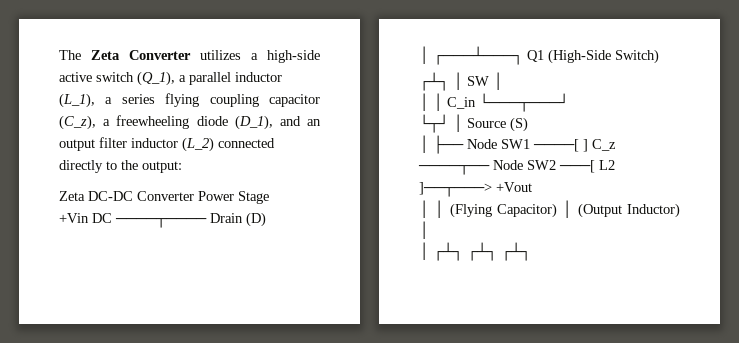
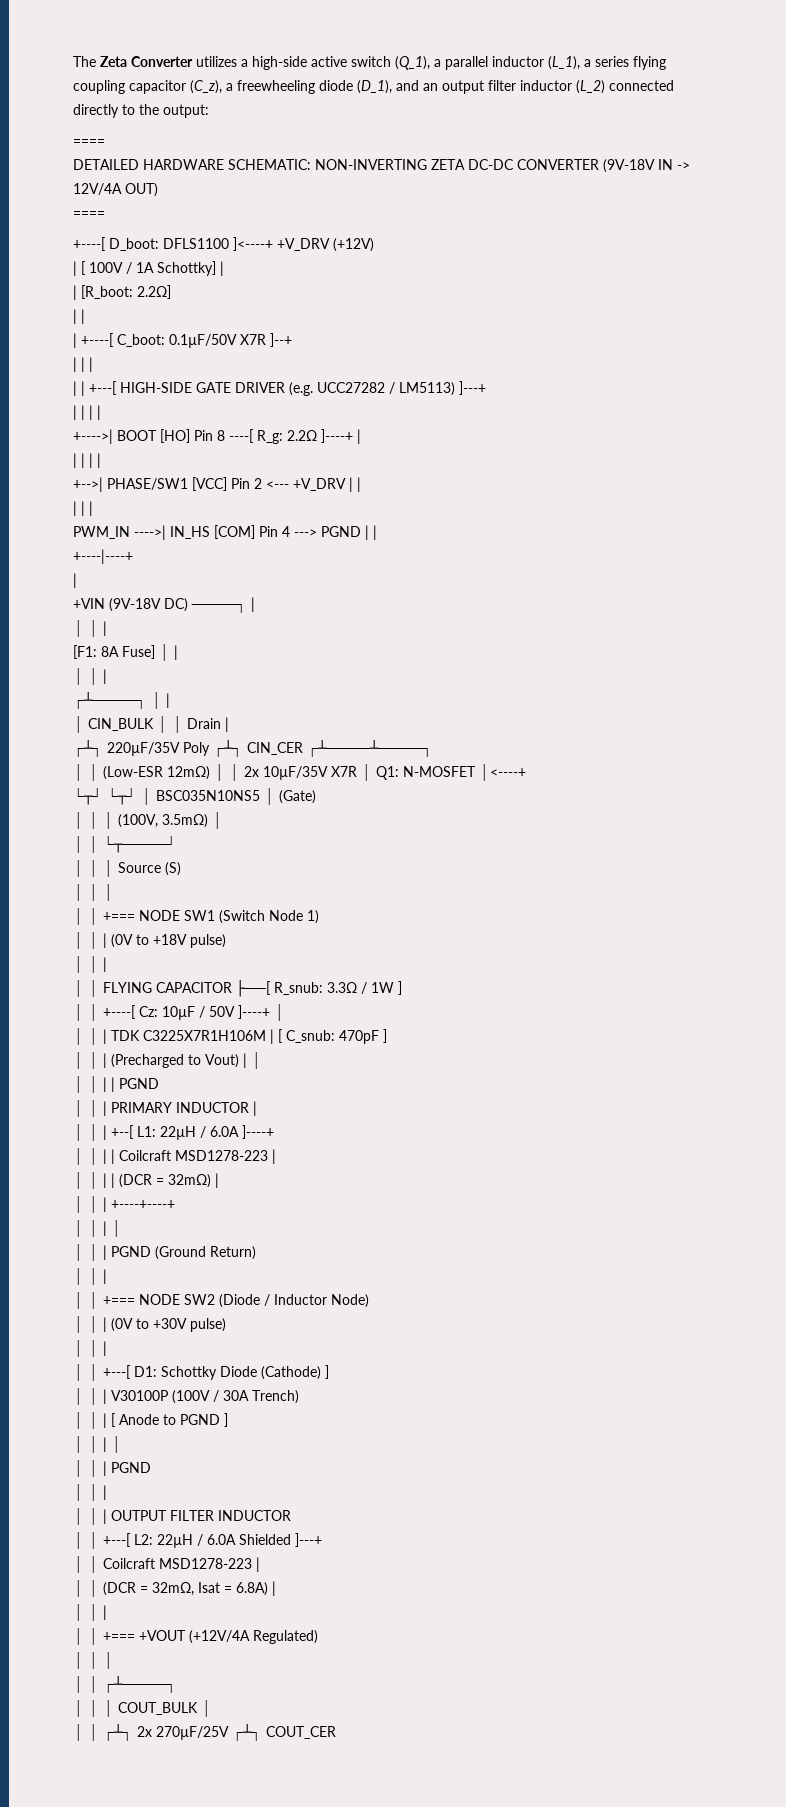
  The Zeta Converter utilizes a high-side active switch (Q_1), a parallel inductor (L_1), a series flying coupling capacitor (C_z), a freewheeling diode (D_1), and an output filter inductor (L_2) connected directly to the output:
- Zeta DC-DC Converter Power Stage
- +Vin DC ────┬──── Drain (D)
- │ ┌───┴───┐ Q1 (High-Side Switch)
- ┌┴┐ │ SW │
- │ │ C_in └───┬───┘
- └┬┘ │ Source (S)
- │ ├── Node SW1 ────[ ] C_z ────┬── Node SW2 ───[ L2 ]──┬───> +Vout
- │ │ (Flying Capacitor) │ (Output Inductor) │
- │ ┌┴┐ ┌┴┐ ┌┴┐
+ ====
+ DETAILED HARDWARE SCHEMATIC: NON-INVERTING ZETA DC-DC CONVERTER (9V-18V IN -> 12V/4A OUT)
+ ====
+ +----[ D_boot: DFLS1100 ]<----+ +V_DRV (+12V)
+ | [ 100V / 1A Schottky] |
+ | [R_boot: 2.2Ω]
+ | |
+ | +----[ C_boot: 0.1µF/50V X7R ]--+
+ | | |
+ | | +---[ HIGH-SIDE GATE DRIVER (e.g. UCC27282 / LM5113) ]---+
+ | | | |
+ +---->| BOOT [HO] Pin 8 ----[ R_g: 2.2Ω ]----+ |
+ | | | |
+ +-->| PHASE/SW1 [VCC] Pin 2 <--- +V_DRV | |
+ | | |
+ PWM_IN ---->| IN_HS [COM] Pin 4 ---> PGND | |
+ +----|----+
+ |
+ +VIN (9V-18V DC) ────┐ |
+ │ │ |
+ [F1: 8A Fuse] │ |
+ │ │ |
+ ┌┴────┐ │ |
+ │ CIN_BULK │ │ Drain |
+ ┌┴┐ 220µF/35V Poly ┌┴┐ CIN_CER ┌┴────┴────┐
+ │ │ (Low-ESR 12mΩ) │ │ 2x 10µF/35V X7R │ Q1: N-MOSFET │<----+
+ └┬┘ └┬┘ │ BSC035N10NS5 │ (Gate)
+ │ │ │ (100V, 3.5mΩ) │
+ │ │ └┬────┘
+ │ │ │ Source (S)
+ │ │ │
+ │ │ +=== NODE SW1 (Switch Node 1)
+ │ │ | (0V to +18V pulse)
+ │ │ |
+ │ │ FLYING CAPACITOR ├──[ R_snub: 3.3Ω / 1W ]
+ │ │ +----[ Cz: 10µF / 50V ]----+ │
+ │ │ | TDK C3225X7R1H106M | [ C_snub: 470pF ]
+ │ │ | (Precharged to Vout) | │
+ │ │ | | PGND
+ │ │ | PRIMARY INDUCTOR |
+ │ │ | +--[ L1: 22µH / 6.0A ]----+
+ │ │ | | Coilcraft MSD1278-223 |
+ │ │ | | (DCR = 32mΩ) |
+ │ │ | +----+----+
+ │ │ | │
+ │ │ | PGND (Ground Return)
+ │ │ |
+ │ │ +=== NODE SW2 (Diode / Inductor Node)
+ │ │ | (0V to +30V pulse)
+ │ │ |
+ │ │ +---[ D1: Schottky Diode (Cathode) ]
+ │ │ | V30100P (100V / 30A Trench)
+ │ │ | [ Anode to PGND ]
+ │ │ | │
+ │ │ | PGND
+ │ │ |
+ │ │ | OUTPUT FILTER INDUCTOR
+ │ │ +---[ L2: 22µH / 6.0A Shielded ]---+
+ │ │ Coilcraft MSD1278-223 |
+ │ │ (DCR = 32mΩ, Isat = 6.8A) |
+ │ │ |
+ │ │ +=== +VOUT (+12V/4A Regulated)
+ │ │ │
+ │ │ ┌┴────┐
+ │ │ │ COUT_BULK │
+ │ │ ┌┴┐ 2x 270µF/25V ┌┴┐ COUT_CER

